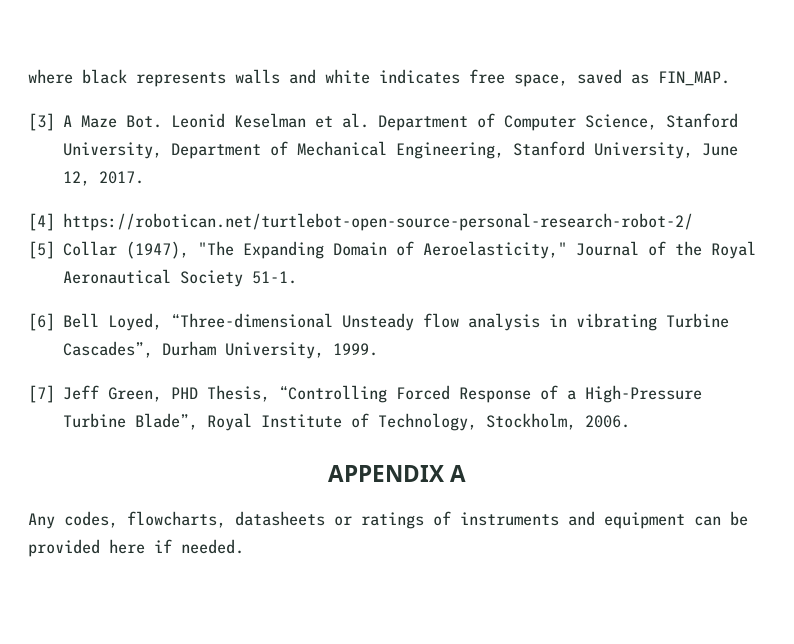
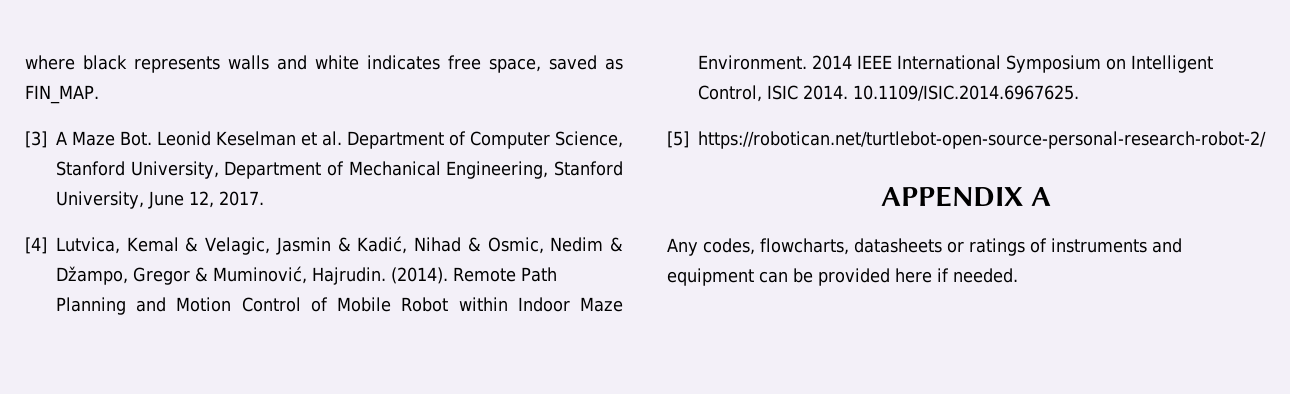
- [4] https://robotican.net/turtlebot-open-source-personal-research-robot-2/
- [5] Collar (1947), "The Expanding Domain of Aeroelasticity," Journal of the Royal Aeronautical Society 51-1.
- [6] Bell Loyed, “Three-dimensional Unsteady flow analysis in vibrating Turbine Cascades”, Durham University, 1999.
- [7] Jeff Green, PHD Thesis, “Controlling Forced Response of a High-Pressure Turbine Blade”, Royal Institute of Technology, Stockholm, 2006.
+ [4] Lutvica, Kemal & Velagic, Jasmin & Kadić, Nihad & Osmic, Nedim & Džampo, Gregor & Muminović, Hajrudin. (2014). Remote Path Planning and Motion Control of Mobile Robot within Indoor Maze Environment. 2014 IEEE International Symposium on Intelligent Control, ISIC 2014. 10.1109/ISIC.2014.6967625.
+ [5] https://robotican.net/turtlebot-open-source-personal-research-robot-2/

